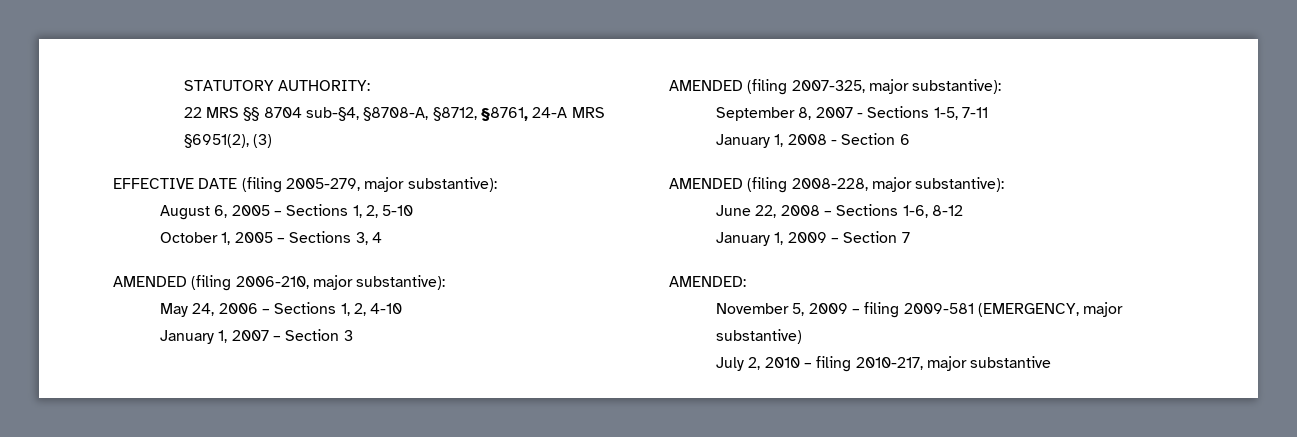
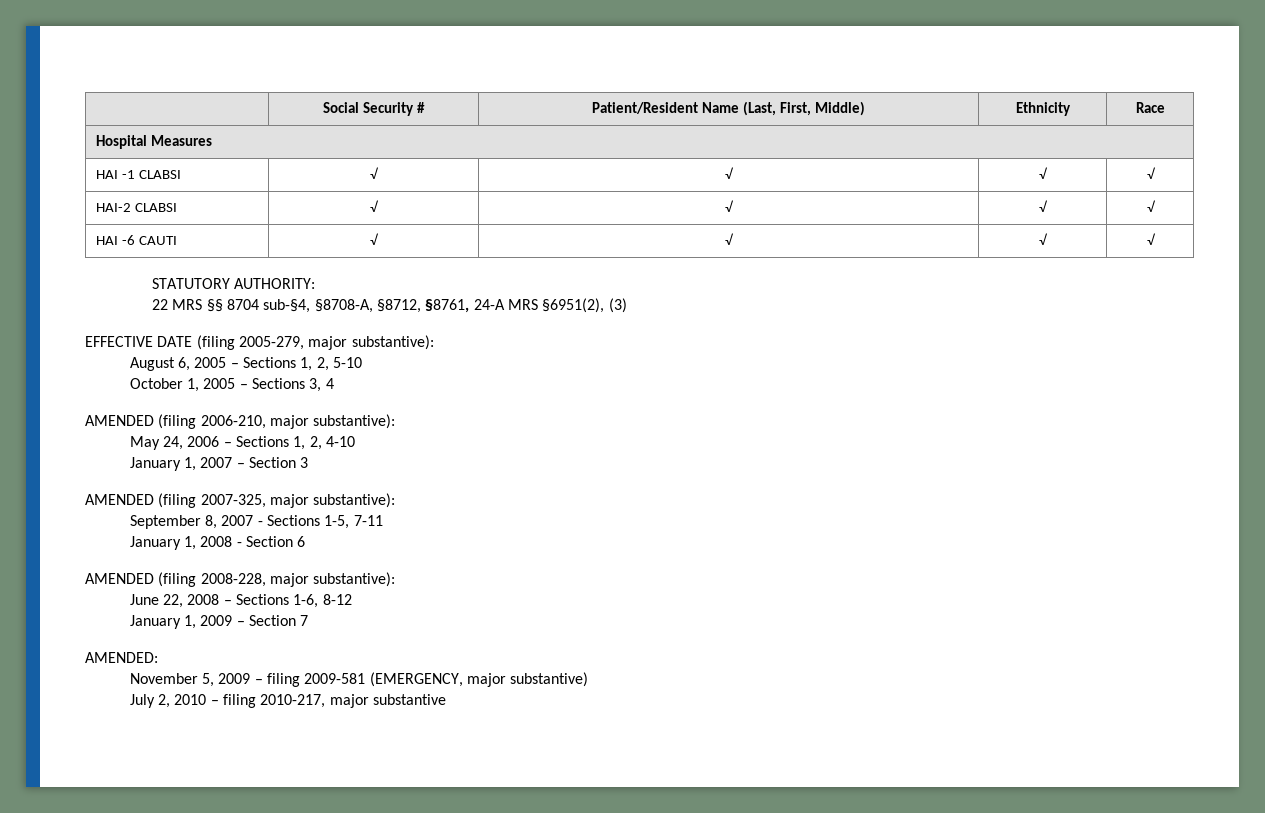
+ | Social Security # | Patient/Resident Name (Last, First, Middle) | Ethnicity | Race
+ Hospital Measures
+ HAI -1 CLABSI | √ | √ | √ | √
+ HAI-2 CLABSI | √ | √ | √ | √
+ HAI -6 CAUTI | √ | √ | √ | √

